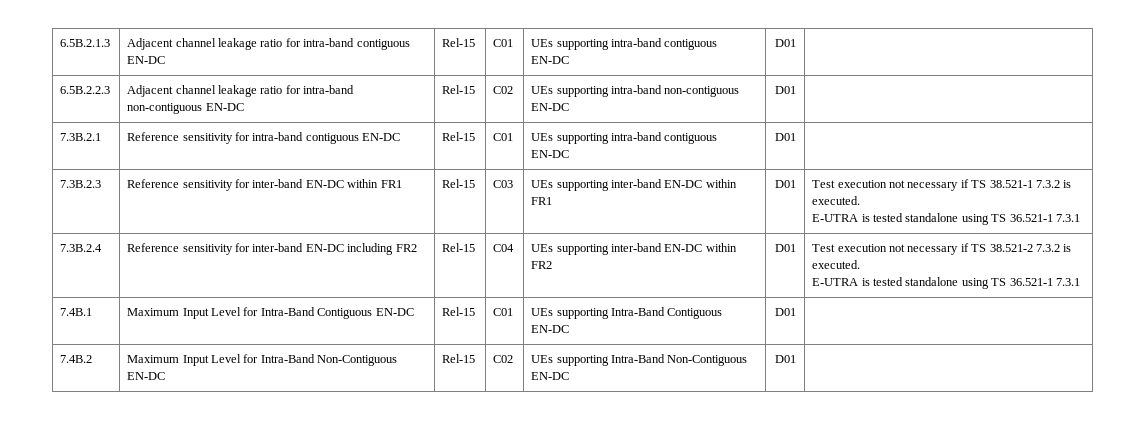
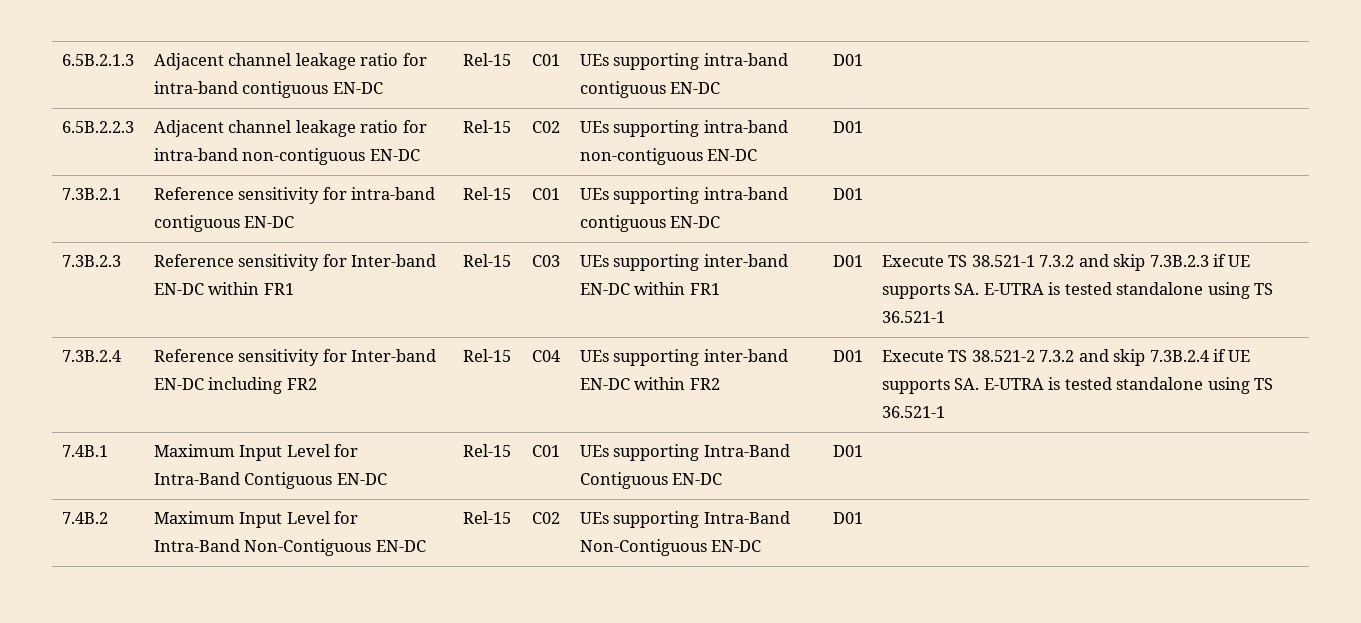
- 7.3B.2.3 | Reference sensitivity for inter-band EN-DC within FR1 | Rel-15 | C03 | UEs supporting inter-band EN-DC within FR1 | D01 | Test execution not necessary if TS 38.521-1 7.3.2 is executed.
- E-UTRA is tested standalone using TS 36.521-1 7.3.1
+ 7.3B.2.3 | Reference sensitivity for Inter-band EN-DC within FR1 | Rel-15 | C03 | UEs supporting inter-band EN-DC within FR1 | D01 | Execute TS 38.521-1 7.3.2 and skip 7.3B.2.3 if UE supports SA. E-UTRA is tested standalone using TS 36.521-1
- 7.3B.2.4 | Reference sensitivity for inter-band EN-DC including FR2 | Rel-15 | C04 | UEs supporting inter-band EN-DC within FR2 | D01 | Test execution not necessary if TS 38.521-2 7.3.2 is executed.
- E-UTRA is tested standalone using TS 36.521-1 7.3.1
+ 7.3B.2.4 | Reference sensitivity for Inter-band EN-DC including FR2 | Rel-15 | C04 | UEs supporting inter-band EN-DC within FR2 | D01 | Execute TS 38.521-2 7.3.2 and skip 7.3B.2.4 if UE supports SA. E-UTRA is tested standalone using TS 36.521-1

